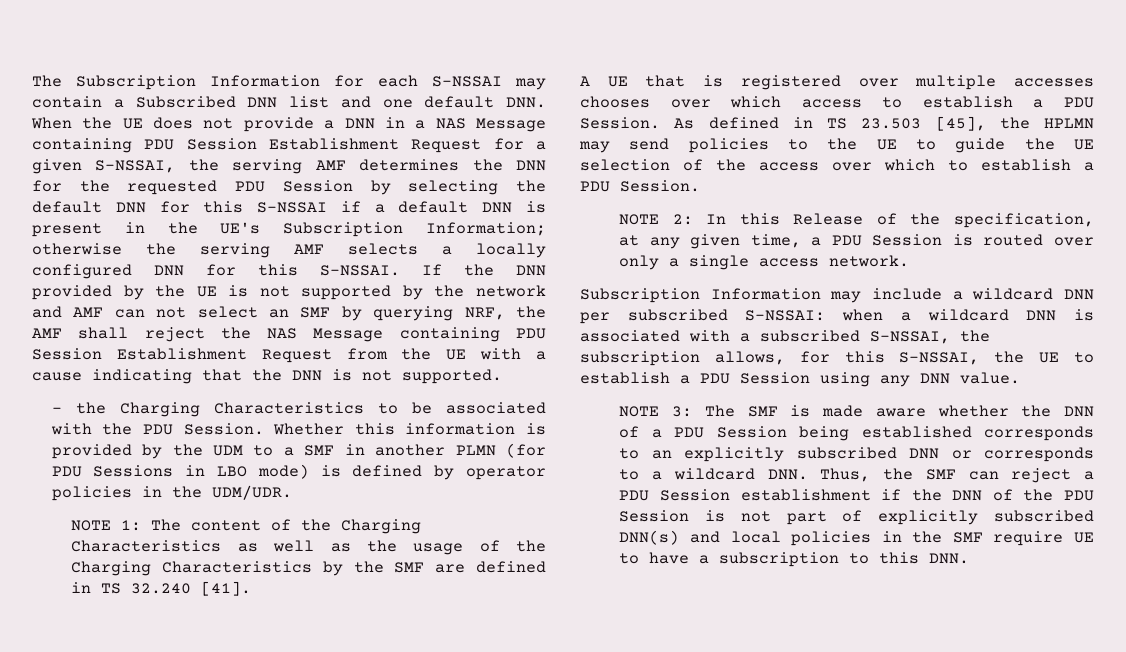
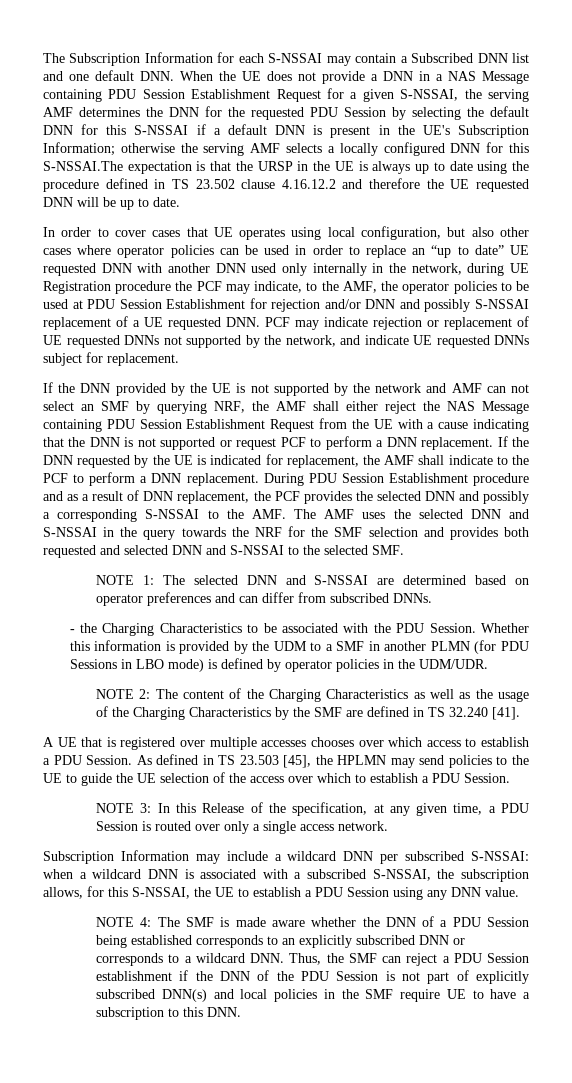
- otherwise the serving AMF selects a locally configured DNN for this S-NSSAI. If the DNN provided by the UE is not supported by the network and AMF can not select an SMF by querying NRF, the AMF shall reject the NAS Message containing PDU Session Establishment Request from the UE with a cause indicating that the DNN is not supported.
+ otherwise the serving AMF selects a locally configured DNN for this S-NSSAI.The expectation is that the URSP in the UE is always up to date using the procedure defined in TS 23.502 clause 4.16.12.2 and therefore the UE requested DNN will be up to date.
+ In order to cover cases that UE operates using local configuration, but also other cases where operator policies can be used in order to replace an “up to date” UE requested DNN with another DNN used only internally in the network, during UE Registration procedure the PCF may indicate, to the AMF, the operator policies to be used at PDU Session Establishment for rejection and/or DNN and possibly S-NSSAI replacement of a UE requested DNN. PCF may indicate rejection or replacement of UE requested DNNs not supported by the network, and indicate UE requested DNNs subject for replacement.
+ If the DNN provided by the UE is not supported by the network and AMF can not select an SMF by querying NRF, the AMF shall either reject the NAS Message containing PDU Session Establishment Request from the UE with a cause indicating that the DNN is not supported or request PCF to perform a DNN replacement. If the DNN requested by the UE is indicated for replacement, the AMF shall indicate to the PCF to perform a DNN replacement. During PDU Session Establishment procedure and as a result of DNN replacement, the PCF provides the selected DNN and possibly a corresponding S-NSSAI to the AMF. The AMF uses the selected DNN and S-NSSAI in the query towards the NRF for the SMF selection and provides both requested and selected DNN and S-NSSAI to the selected SMF.
+ NOTE 1: The selected DNN and S-NSSAI are determined based on operator preferences and can differ from subscribed DNNs.
- NOTE 1: The content of the Charging Characteristics as well as the usage of the Charging Characteristics by the SMF are defined in TS 32.240 [41].
+ NOTE 2: The content of the Charging Characteristics as well as the usage of the Charging Characteristics by the SMF are defined in TS 32.240 [41].
- NOTE 2: In this Release of the specification, at any given time, a PDU Session is routed over only a single access network.
+ NOTE 3: In this Release of the specification, at any given time, a PDU Session is routed over only a single access network.
- NOTE 3:
+ NOTE 4:

